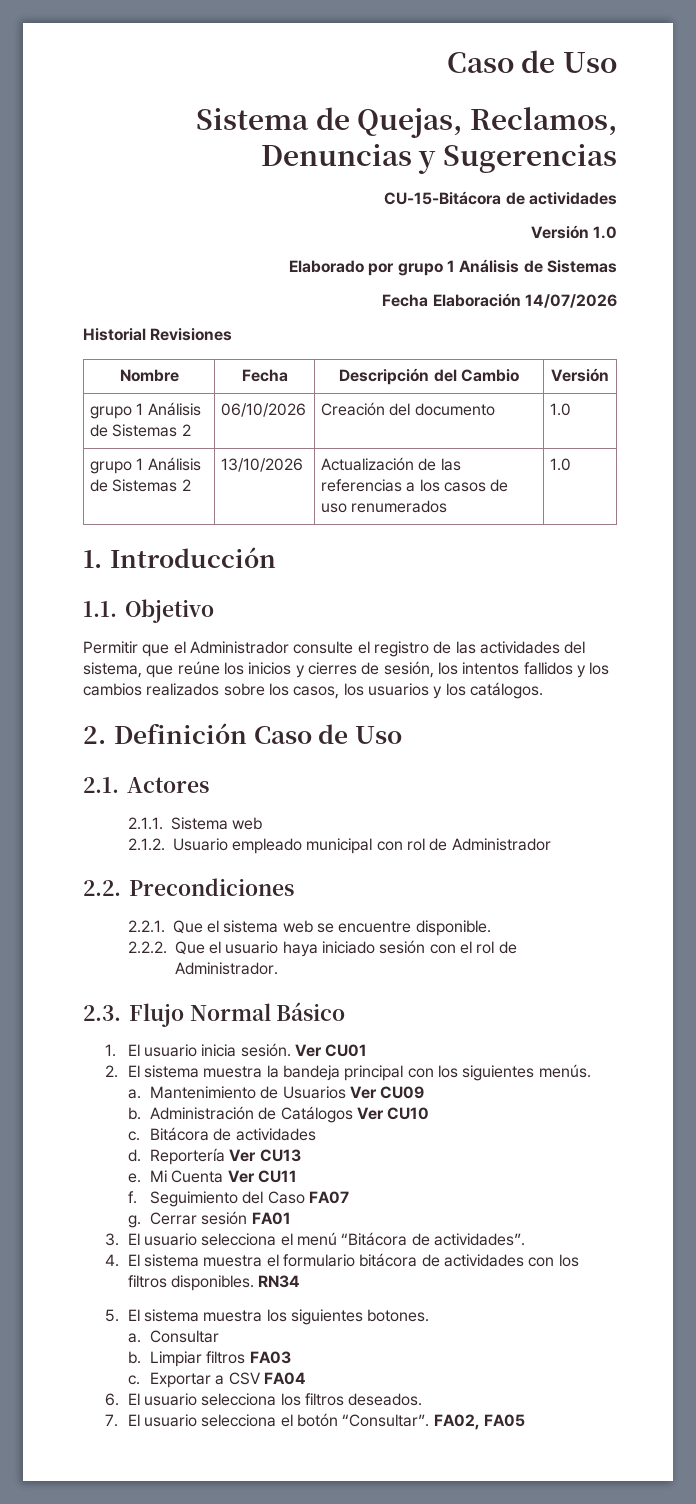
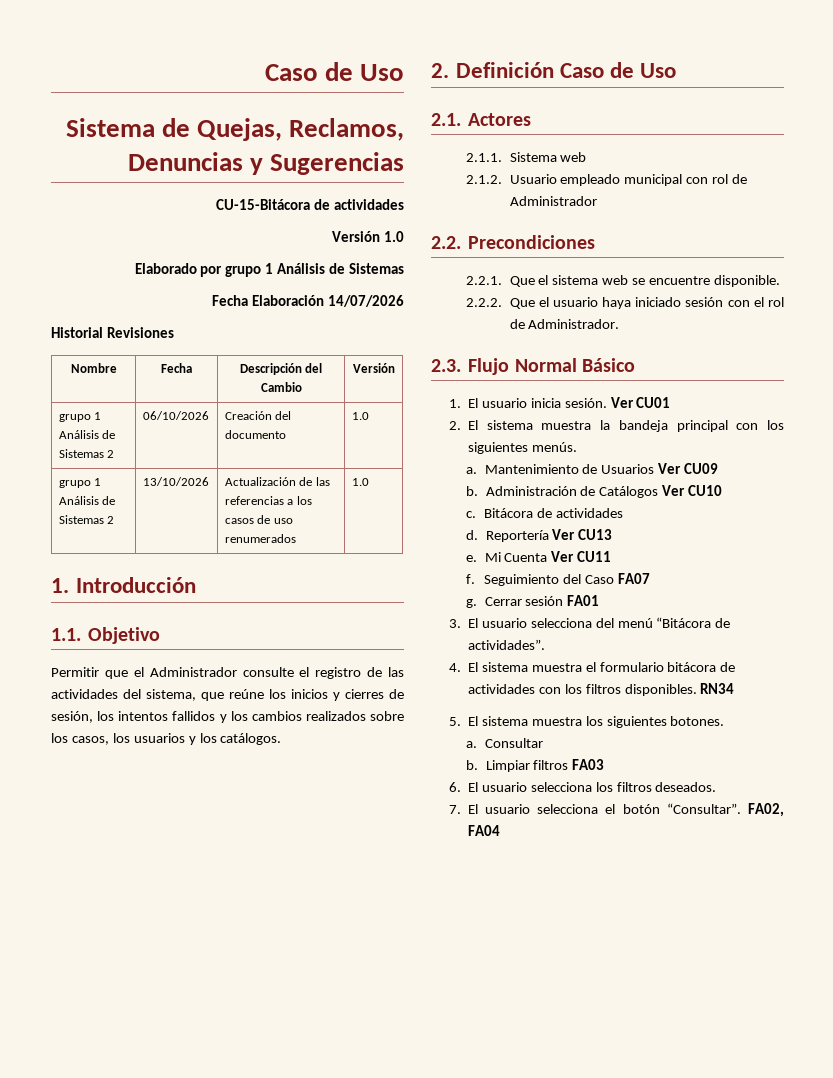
- 3. El usuario selecciona el menú “Bitácora de actividades”.
+ 3. El usuario selecciona del menú “Bitácora de actividades”.
- c. Exportar a CSV FA04
- FA02, FA05
+ FA02, FA04

